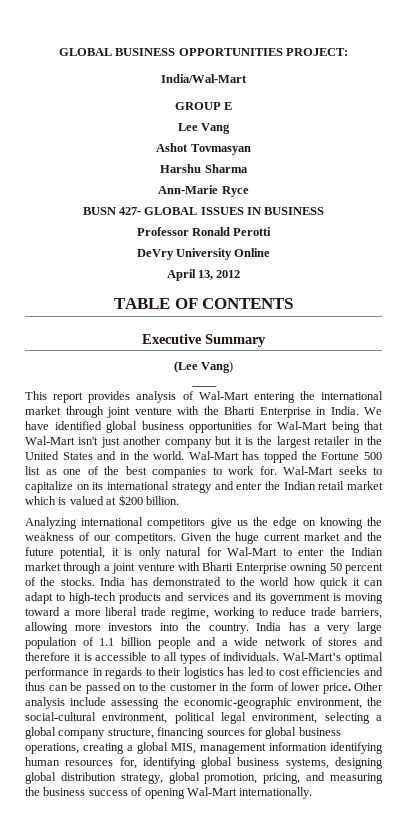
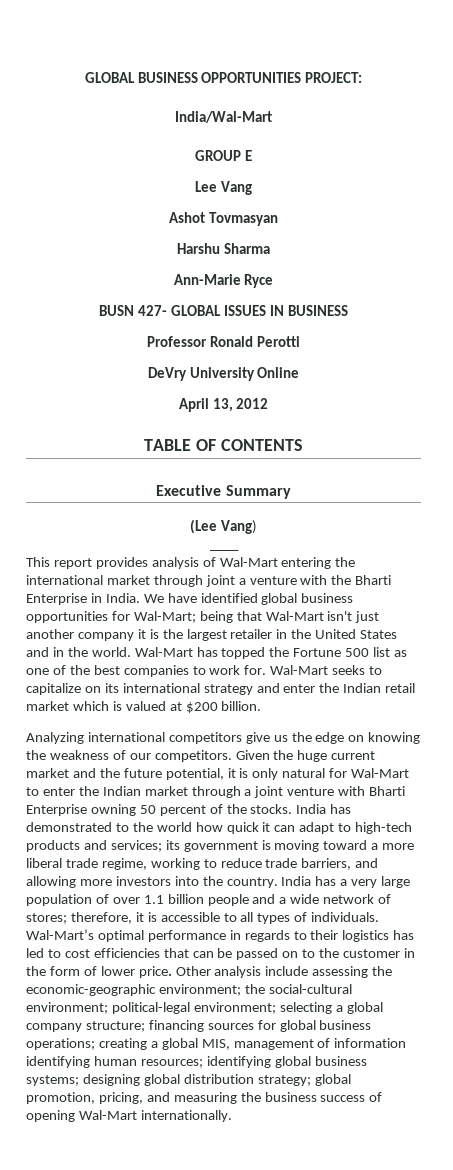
- This report provides analysis of Wal-Mart entering the international market through joint venture with the Bharti Enterprise in India.
+ This report provides analysis of Wal-Mart entering the international market through joint a venture with the Bharti Enterprise in India.
- We have identified global business opportunities for Wal-Mart being that Wal-Mart isn't just another company but it is the largest retailer in the United States and in the world.
+ We have identified global business opportunities for Wal-Mart; being that Wal-Mart isn't just another company it is the largest retailer in the United States and in the world.
- India has demonstrated to the world how quick it can adapt to high-tech products and services and its government is moving toward a more liberal trade regime, working to reduce trade barriers, allowing more investors into the country.
+ India has demonstrated to the world how quick it can adapt to high-tech products and services; its government is moving toward a more liberal trade regime, working to reduce trade barriers, and allowing more investors into the country.
- India has a very large population of 1.1 billion people and a wide network of stores and therefore it is accessible to all types of individuals.
+ India has a very large population of over 1.1 billion people and a wide network of stores; therefore, it is accessible to all types of individuals.
- Wal-Mart’s optimal performance in regards to their logistics has led to cost efficiencies and thus can be passed on to the customer in the form of lower price.
+ Wal-Mart’s optimal performance in regards to their logistics has led to cost efficiencies that can be passed on to the customer in the form of lower price.
- Other analysis include assessing the economic-geographic environment, the social-cultural environment, political legal environment, selecting a global company structure, financing sources for global business operations, creating a global MIS, management information identifying human resources for, identifying global business systems, designing global distribution strategy, global promotion, pricing, and measuring the business success of opening Wal-Mart internationally.
+ Other analysis include assessing the economic-geographic environment; the social-cultural environment; political-legal environment; selecting a global company structure; financing sources for global business operations; creating a global MIS, management of information identifying human resources; identifying global business systems; designing global distribution strategy; global promotion, pricing, and measuring the business success of opening Wal-Mart internationally.

